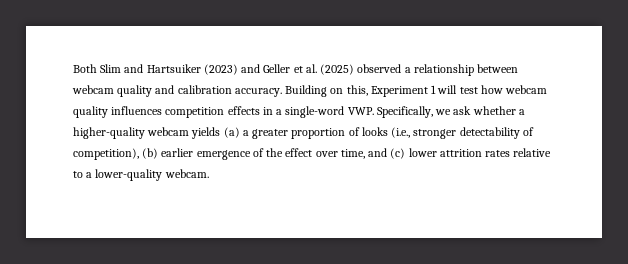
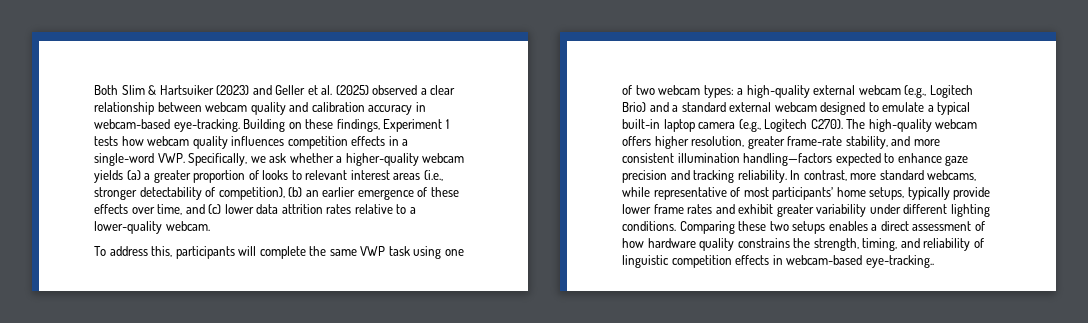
- Both Slim and Hartsuiker (2023) and Geller et al. (2025) observed a relationship between webcam quality and calibration accuracy. Building on this, Experiment 1 will test how webcam quality influences competition effects in a single-word VWP. Specifically, we ask whether a higher-quality webcam yields (a) a greater proportion of looks (i.e., stronger detectability of competition), (b) earlier emergence of the effect over time, and (c) lower attrition rates relative to a lower-quality webcam.
+ Both Slim & Hartsuiker (2023) and Geller et al. (2025) observed a clear relationship between webcam quality and calibration accuracy in webcam-based eye-tracking. Building on these findings, Experiment 1 tests how webcam quality influences competition effects in a single-word VWP. Specifically, we ask whether a higher-quality webcam yields (a) a greater proportion of looks to relevant interest areas (i.e., stronger detectability of competition), (b) an earlier emergence of these effects over time, and (c) lower data attrition rates relative to a lower-quality webcam.
+ To address this, participants will complete the same VWP task using one of two webcam types: a high-quality external webcam (e.g., Logitech Brio) and a standard external webcam designed to emulate a typical built-in laptop camera (e.g., Logitech C270). The high-quality webcam offers higher resolution, greater frame-rate stability, and more consistent illumination handling—factors expected to enhance gaze precision and tracking reliability. In contrast, more standard webcams, while representative of most participants’ home setups, typically provide lower frame rates and exhibit greater variability under different lighting conditions. Comparing these two setups enables a direct assessment of how hardware quality constrains the strength, timing, and reliability of linguistic competition effects in webcam-based eye-tracking..

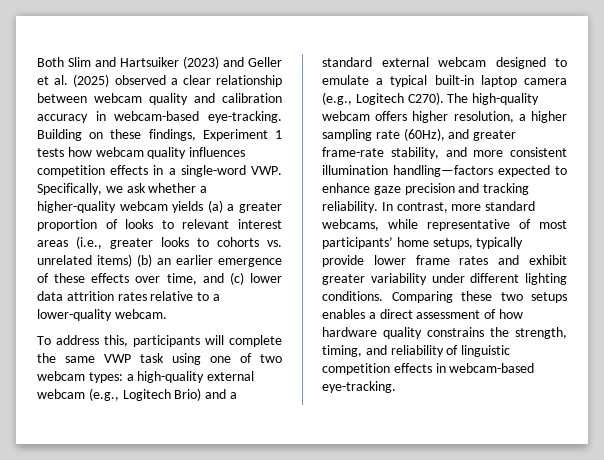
- Both Slim & Hartsuiker (2023) and Geller et al. (2025) observed a clear relationship between webcam quality and calibration accuracy in webcam-based eye-tracking.
+ Both Slim and Hartsuiker (2023) and Geller et al. (2025) observed a clear relationship between webcam quality and calibration accuracy in webcam-based eye-tracking.
- Building on these findings, Experiment 1 tests how webcam quality influences competition effects in a single-word VWP. Specifically, we ask whether a higher-quality webcam yields (a) a greater proportion of looks to relevant interest areas (i.e., stronger detectability of competition), (b) an earlier emergence of these effects over time, and (c) lower data attrition rates relative to a lower-quality webcam.
+ Building on these findings, Experiment 1 tests how webcam quality influences competition effects in a single-word VWP. Specifically, we ask whether a higher-quality webcam yields (a) a greater proportion of looks to relevant interest areas (i.e., greater looks to cohorts vs. unrelated items) (b) an earlier emergence of these effects over time, and (c) lower data attrition rates relative to a lower-quality webcam.
- The high-quality webcam offers higher resolution, greater frame-rate stability, and more consistent illumination handling—factors expected to enhance gaze precision and tracking reliability.
+ The high-quality webcam offers higher resolution, a higher sampling rate (60Hz), and greater frame-rate stability, and more consistent illumination handling—factors expected to enhance gaze precision and tracking reliability.
- Comparing these two setups enables a direct assessment of how hardware quality constrains the strength, timing, and reliability of linguistic competition effects in webcam-based eye-tracking..
+ Comparing these two setups enables a direct assessment of how hardware quality constrains the strength, timing, and reliability of linguistic competition effects in webcam-based eye-tracking.

